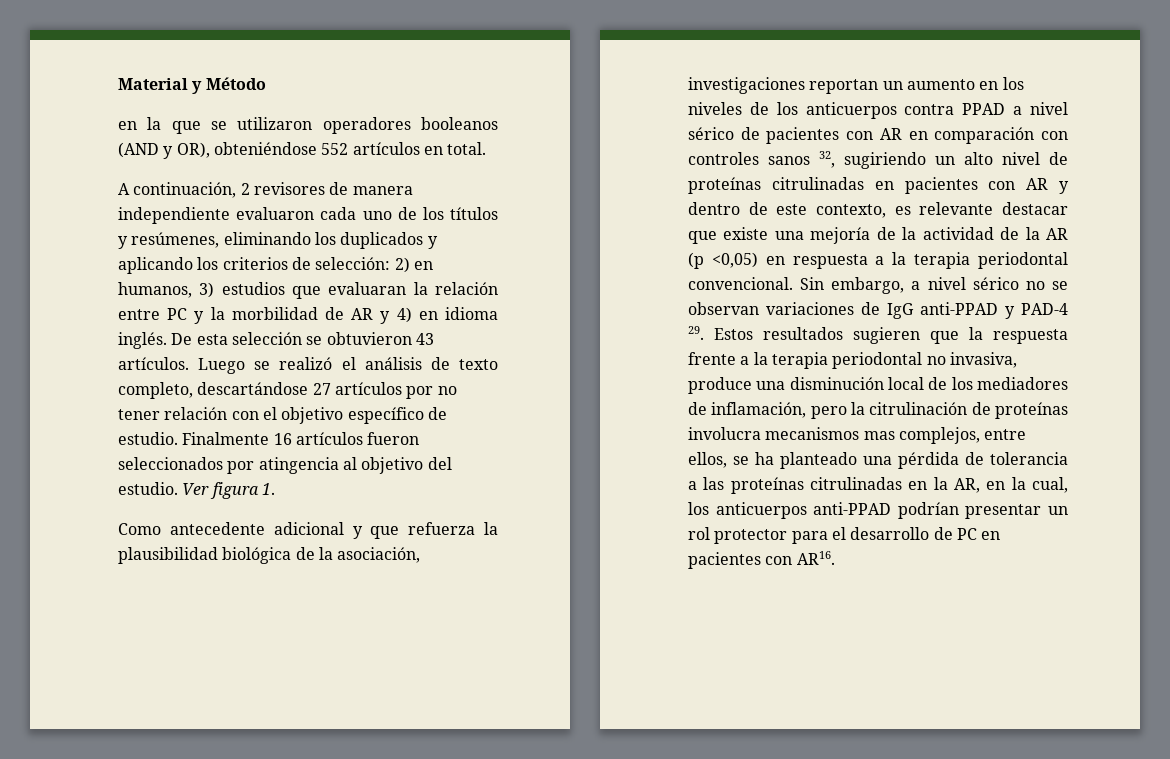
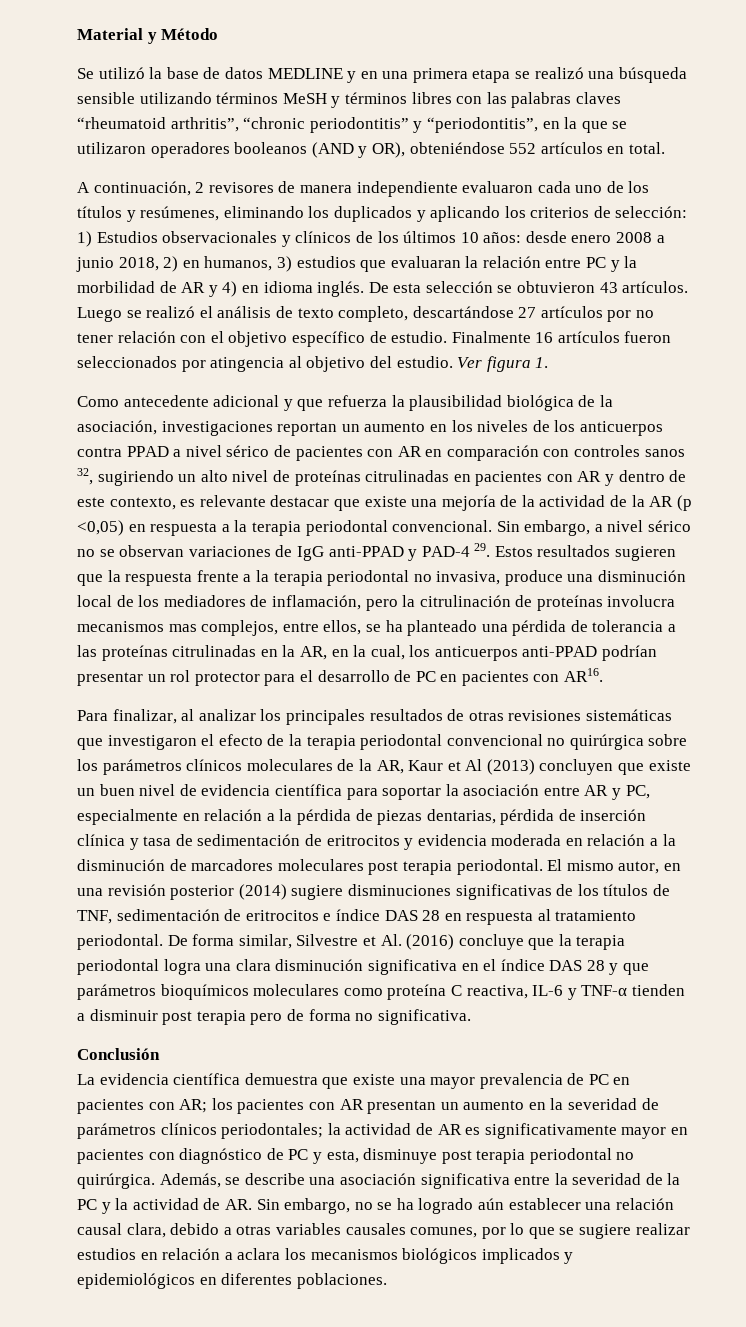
- en la que se utilizaron operadores booleanos (AND y OR), obteniéndose 552 artículos en total.
+ Se utilizó la base de datos MEDLINE y en una primera etapa se realizó una búsqueda sensible utilizando términos MeSH y términos libres con las palabras claves “rheumatoid arthritis”, “chronic periodontitis” y “periodontitis”, en la que se utilizaron operadores booleanos (AND y OR), obteniéndose 552 artículos en total.
- A continuación, 2 revisores de manera independiente evaluaron cada uno de los títulos y resúmenes, eliminando los duplicados y aplicando los criterios de selección: 2) en humanos, 3) estudios que evaluaran la relación entre PC y la morbilidad de AR y 4) en idioma inglés.
+ A continuación, 2 revisores de manera independiente evaluaron cada uno de los títulos y resúmenes, eliminando los duplicados y aplicando los criterios de selección: 1) Estudios observacionales y clínicos de los últimos 10 años: desde enero 2008 a junio 2018, 2) en humanos, 3) estudios que evaluaran la relación entre PC y la morbilidad de AR y 4) en idioma inglés.
+ Para finalizar, al analizar los principales resultados de otras revisiones sistemáticas que investigaron el efecto de la terapia periodontal convencional no quirúrgica sobre los parámetros clínicos moleculares de la AR, Kaur et Al (2013) concluyen que existe un buen nivel de evidencia científica para soportar la asociación entre AR y PC, especialmente en relación a la pérdida de piezas dentarias, pérdida de inserción clínica y tasa de sedimentación de eritrocitos y evidencia moderada en relación a la disminución de marcadores moleculares post terapia periodontal. El mismo autor, en una revisión posterior (2014) sugiere disminuciones significativas de los títulos de TNF, sedimentación de eritrocitos e índice DAS 28 en respuesta al tratamiento periodontal. De forma similar, Silvestre et Al. (2016) concluye que la terapia periodontal logra una clara disminución significativa en el índice DAS 28 y que parámetros bioquímicos moleculares como proteína C reactiva, IL-6 y TNF-α tienden a disminuir post terapia pero de forma no significativa.
+ Conclusión
+ La evidencia científica demuestra que existe una mayor prevalencia de PC en pacientes con AR; los pacientes con AR presentan un aumento en la severidad de parámetros clínicos periodontales; la actividad de AR es significativamente mayor en pacientes con diagnóstico de PC y esta, disminuye post terapia periodontal no quirúrgica. Además, se describe una asociación significativa entre la severidad de la PC y la actividad de AR. Sin embargo, no se ha logrado aún establecer una relación causal clara, debido a otras variables causales comunes, por lo que se sugiere realizar estudios en relación a aclara los mecanismos biológicos implicados y epidemiológicos en diferentes poblaciones.

